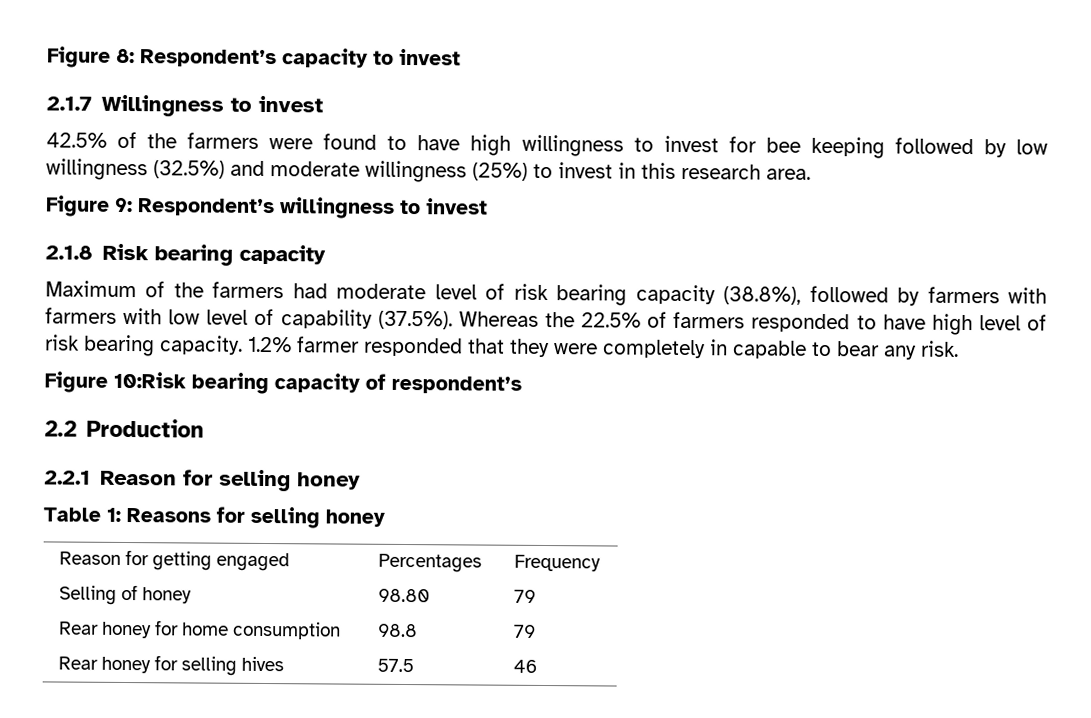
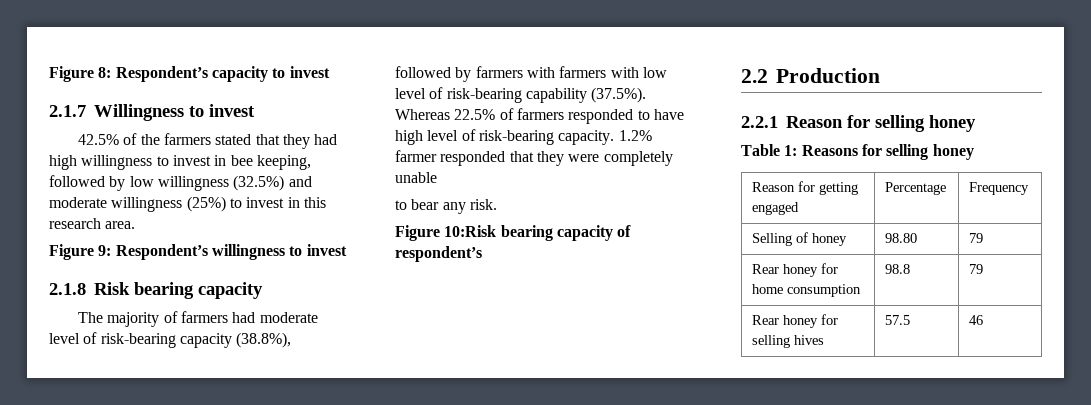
- 42.5% of the farmers were found to have high willingness to invest for bee keeping followed by low willingness (32.5%) and moderate willingness (25%) to invest in this research area.
+ 42.5% of the farmers stated that they had high willingness to invest in bee keeping, followed by low willingness (32.5%) and moderate willingness (25%) to invest in this research area.
- Maximum of the farmers had moderate level of risk bearing capacity (38.8%), followed by farmers with farmers with low level of capability (37.5%). Whereas the 22.5% of farmers responded to have high level of risk bearing capacity.
+ The majority of farmers had moderate level of risk-bearing capacity (38.8%), followed by farmers with farmers with low level of risk-bearing capability (37.5%). Whereas 22.5% of farmers responded to have high level of risk-bearing capacity.
- 1.2% farmer responded that they were completely in capable to bear any risk.
+ 1.2% farmer responded that they were completely unable
+ to bear any risk.
- Reason for getting engaged | Percentages | Frequency
+ Reason for getting engaged | Percentage | Frequency

